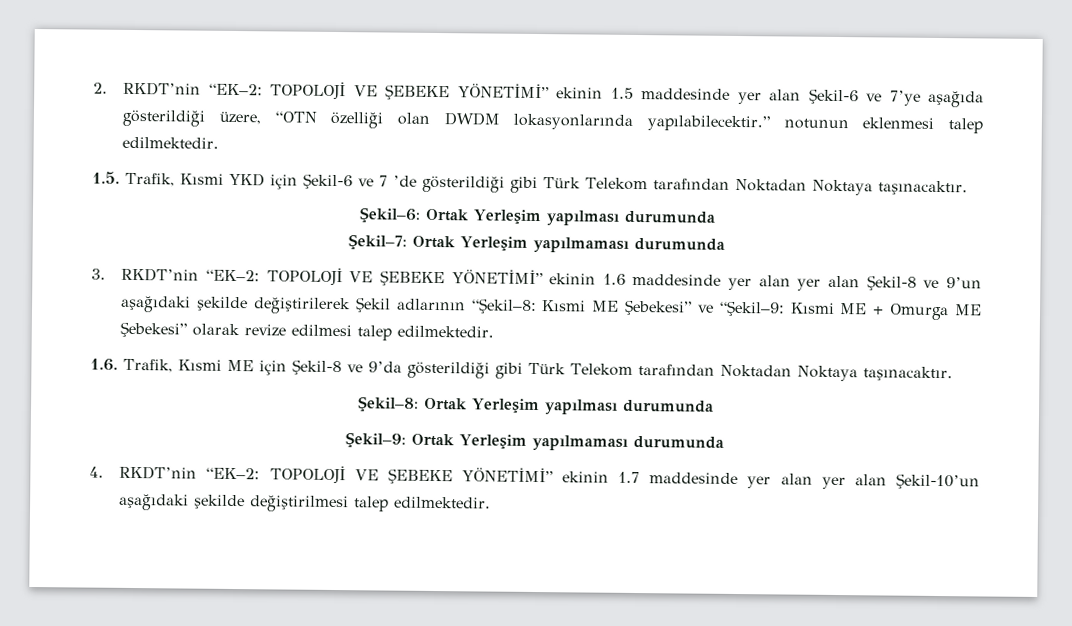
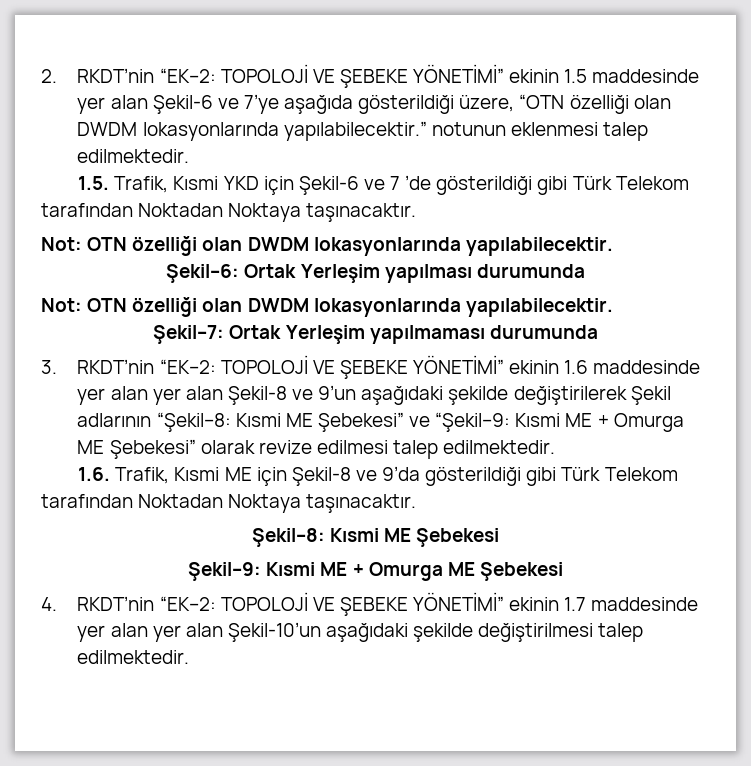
  1.5. Trafik, Kısmi YKD için Şekil-6 ve 7 ’de gösterildiği gibi Türk Telekom tarafından Noktadan Noktaya taşınacaktır.
+ Not: OTN özelliği olan DWDM lokasyonlarında yapılabilecektir.
  Şekil–6: Ortak Yerleşim yapılması durumunda
+ Not: OTN özelliği olan DWDM lokasyonlarında yapılabilecektir.
- Şekil–8: Ortak Yerleşim yapılması durumunda
- Şekil–9: Ortak Yerleşim yapılmaması durumunda
+ Şekil–8: Kısmi ME Şebekesi
+ Şekil–9: Kısmi ME + Omurga ME Şebekesi

